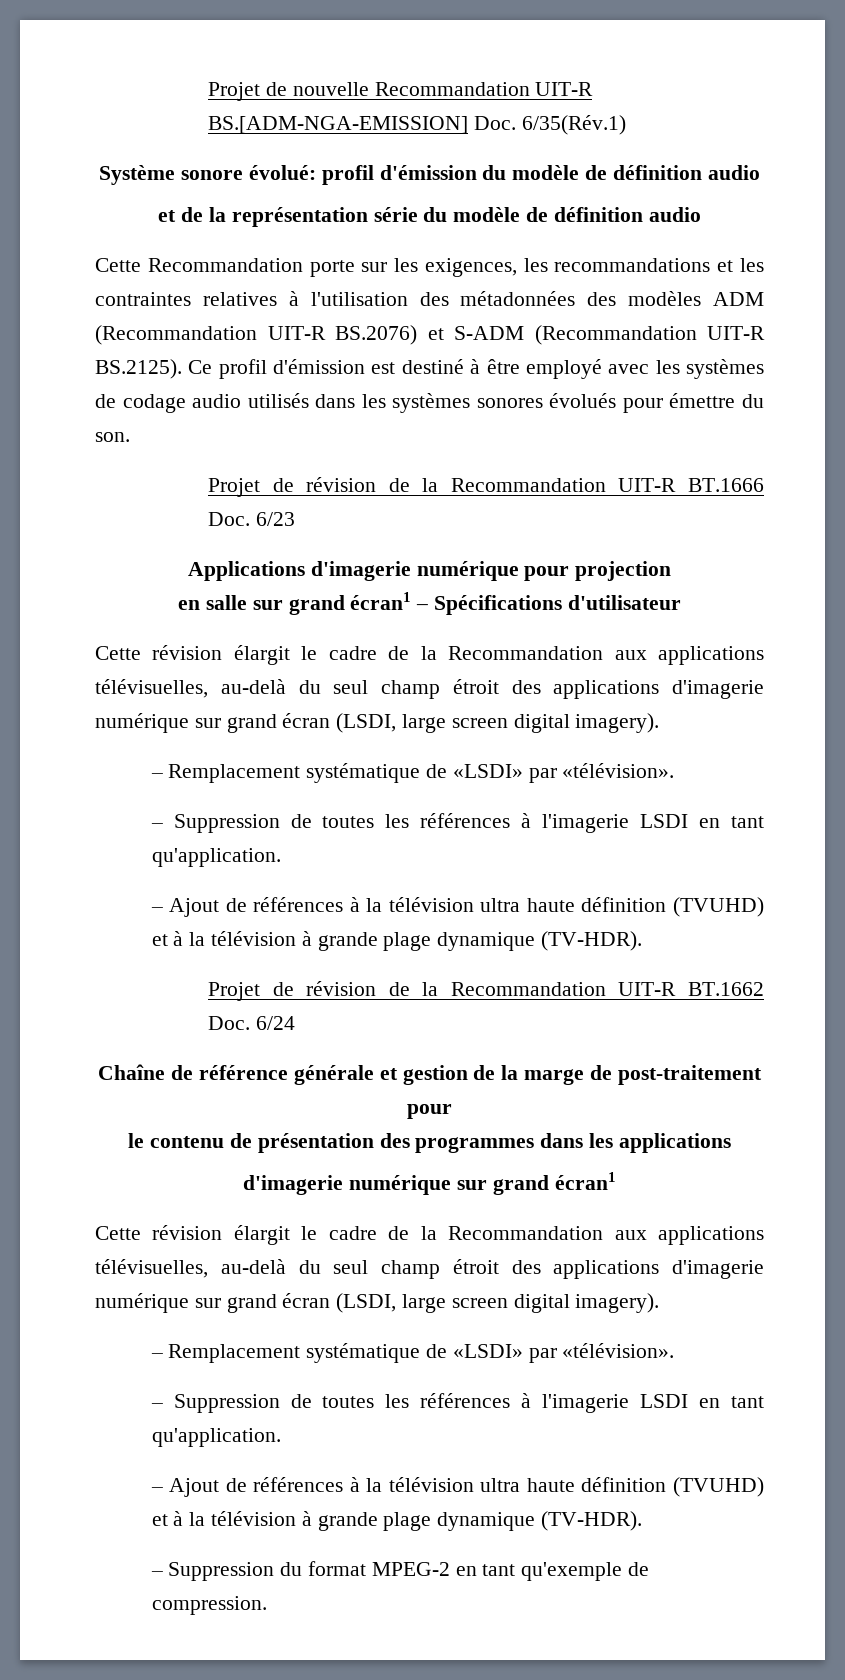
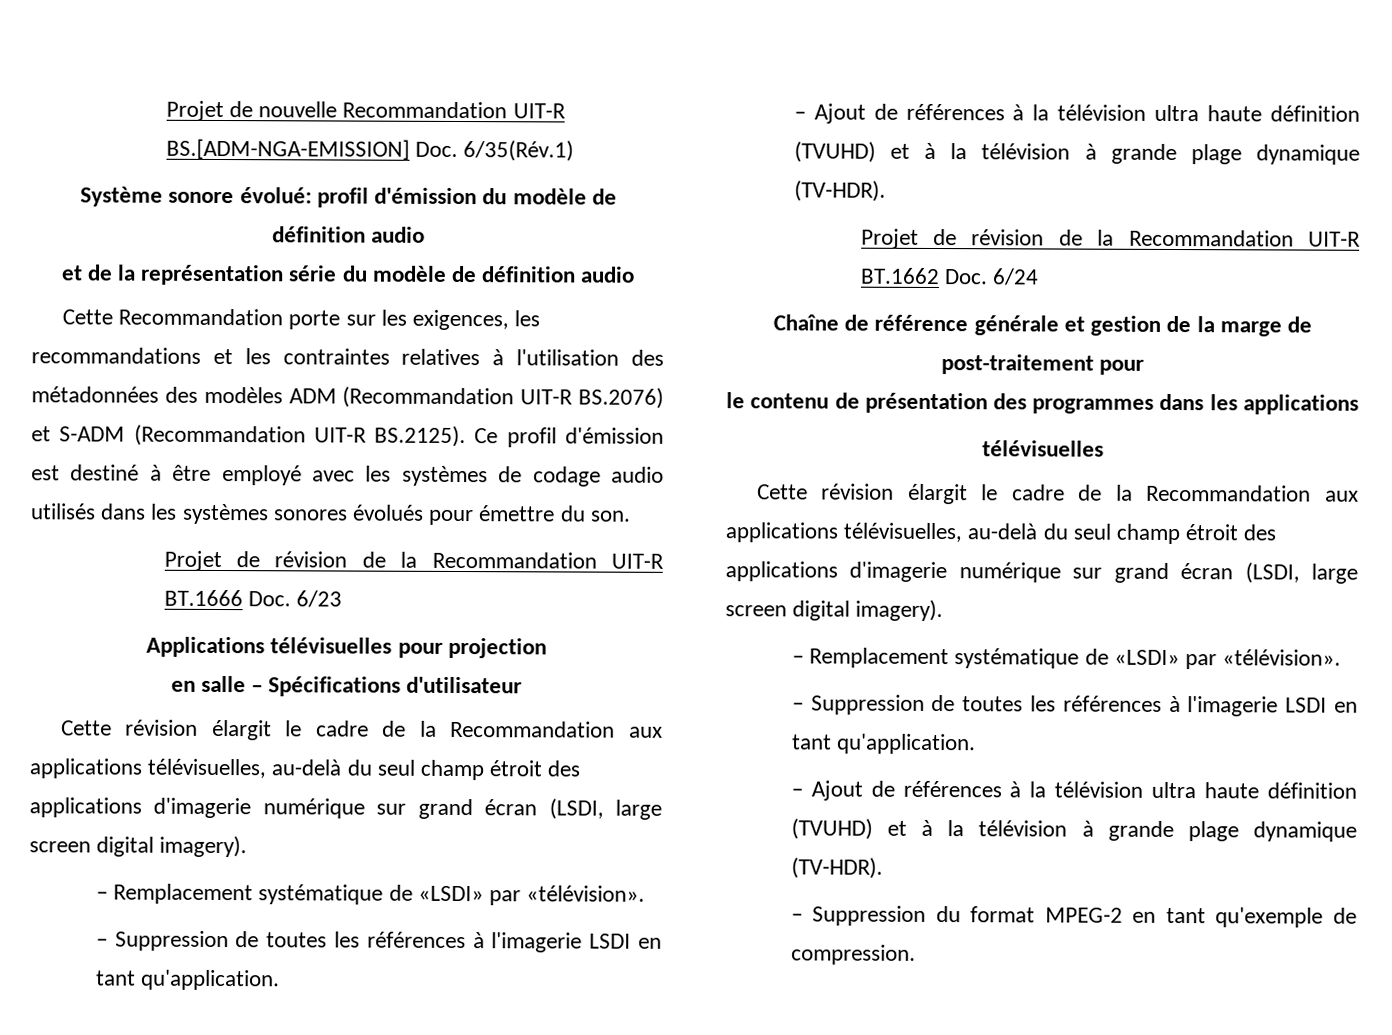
- Applications d'imagerie numérique pour projection
+ Applications télévisuelles pour projection
- en salle sur grand écran1 – Spécifications d'utilisateur
+ en salle – Spécifications d'utilisateur
  le contenu de présentation des programmes dans les applications
- d'imagerie numérique sur grand écran1
+ télévisuelles

